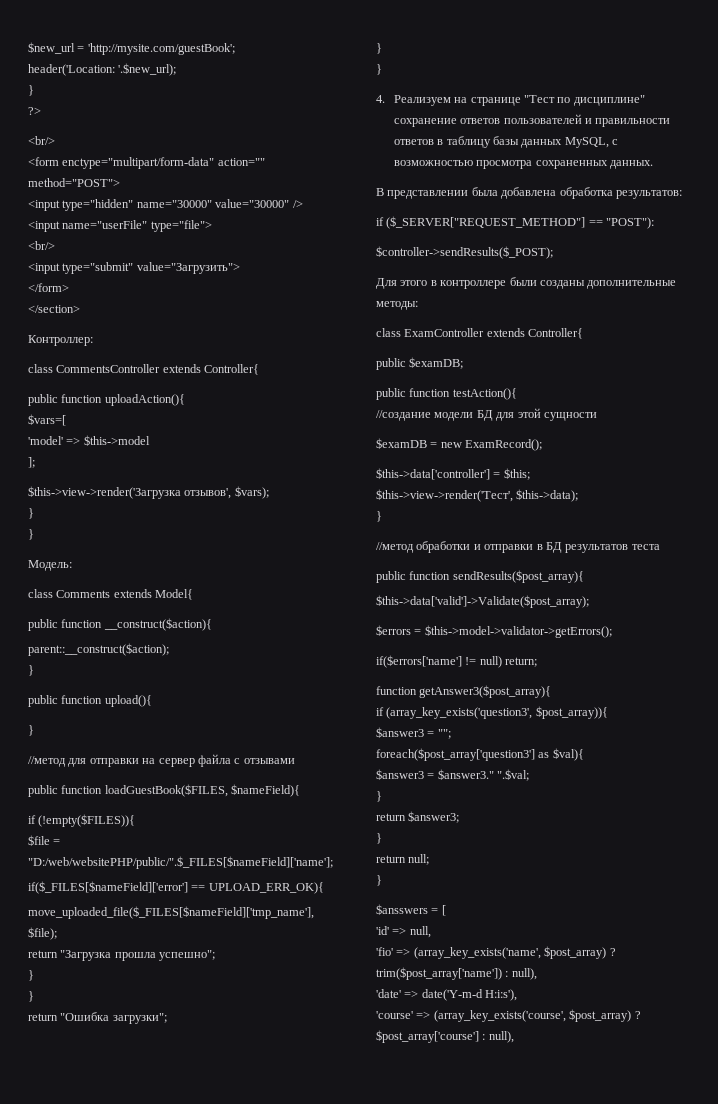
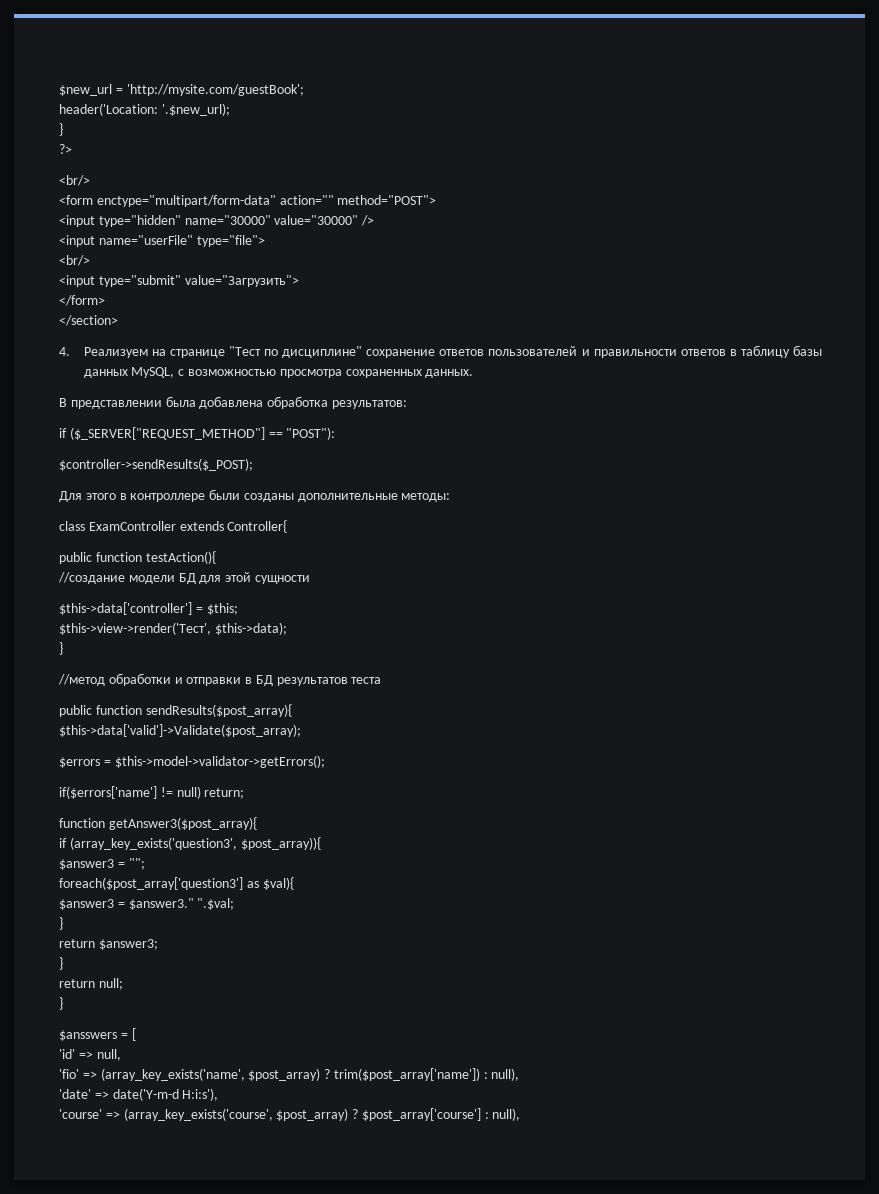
- Контроллер:
- class CommentsController extends Controller{
- public function uploadAction(){
- $vars=[
- 'model' => $this->model
- ];
- $this->view->render('Загрузка отзывов', $vars);
- }
- }
- Модель:
- class Comments extends Model{
- public function __construct($action){
- parent::__construct($action);
- }
- public function upload(){
- }
- //метод для отправки на сервер файла с отзывами
- public function loadGuestBook($FILES, $nameField){
- if (!empty($FILES)){
- $file = "D:/web/websitePHP/public/".$_FILES[$nameField]['name'];
- if($_FILES[$nameField]['error'] == UPLOAD_ERR_OK){
- move_uploaded_file($_FILES[$nameField]['tmp_name'], $file);
- return "Загрузка прошла успешно";
- }
- }
- return "Ошибка загрузки";
- }
- }
- public $examDB;
- $examDB = new ExamRecord();

